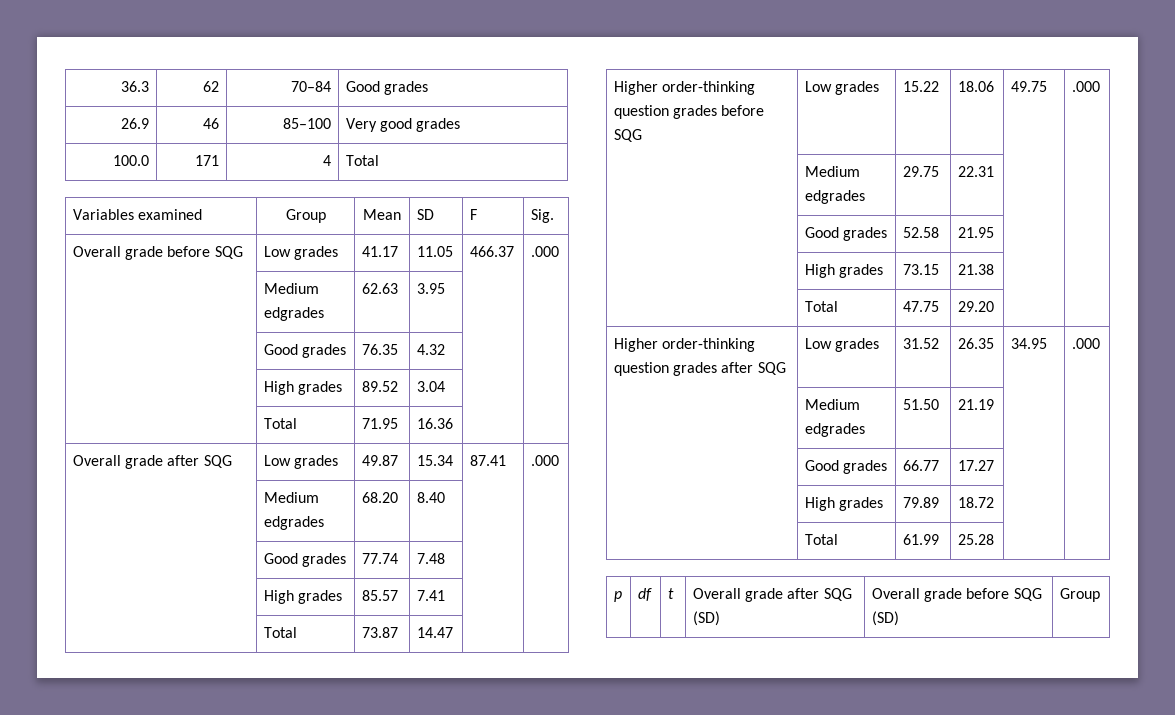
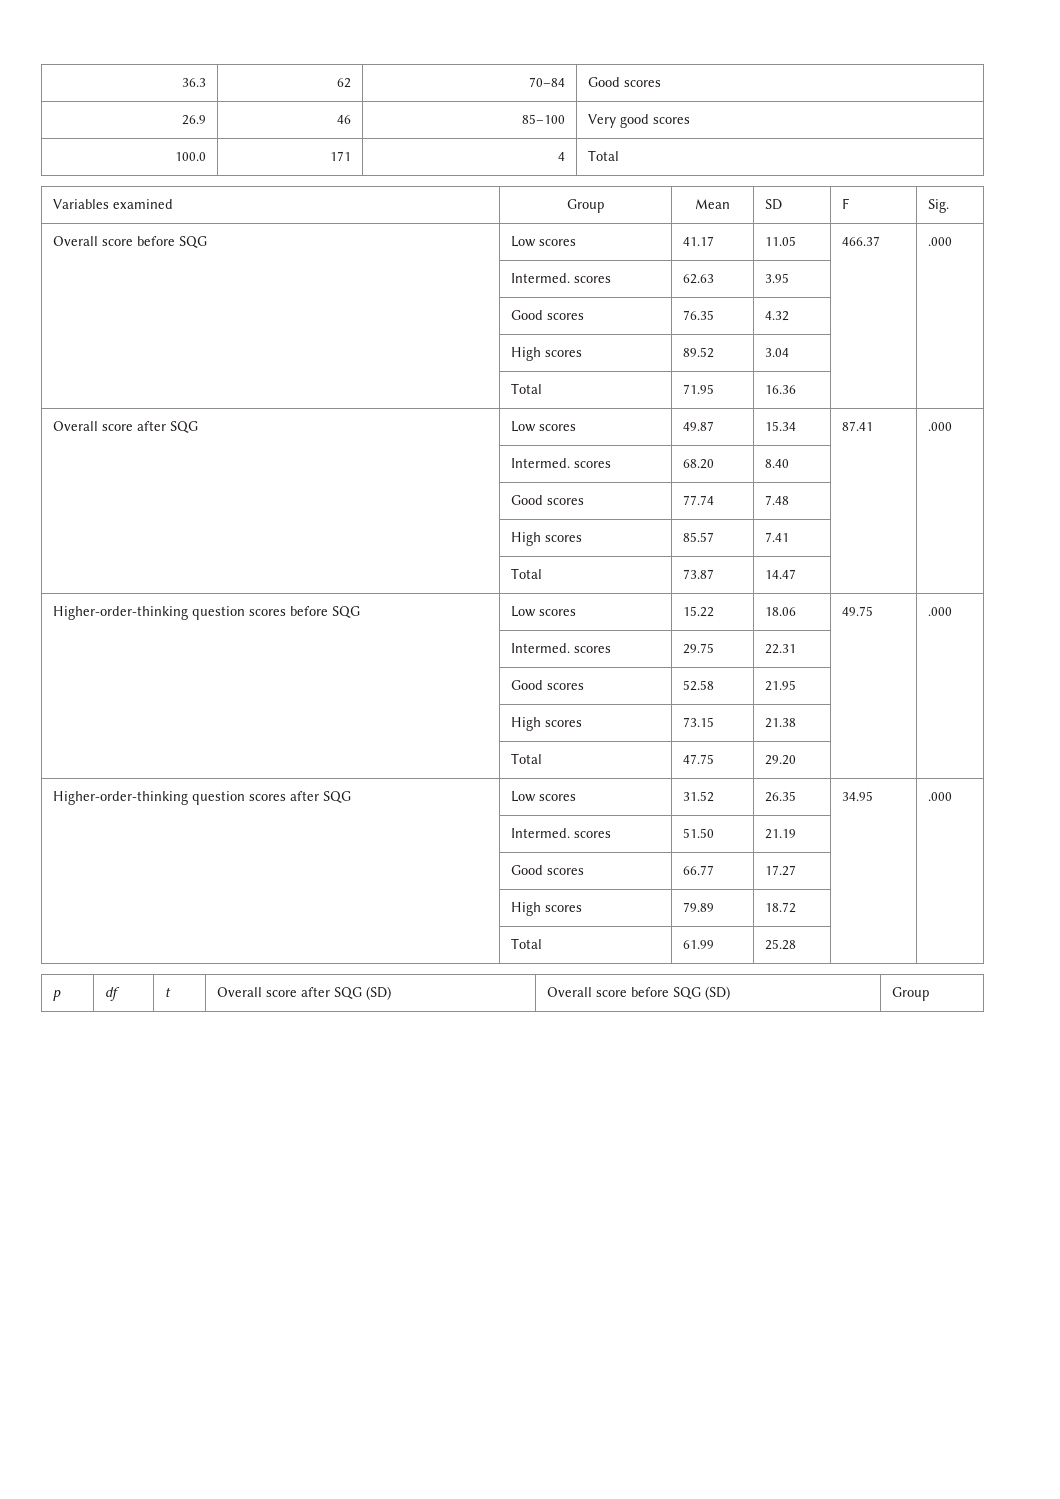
- 36.3 | 62 | 70–84 | Good grades
+ 36.3 | 62 | 70–84 | Good scores
- 26.9 | 46 | 85–100 | Very good grades
+ 26.9 | 46 | 85–100 | Very good scores
- Overall grade before SQG | Low grades | 41.17 | 11.05 | 466.37 | .000
+ Overall score before SQG | Low scores | 41.17 | 11.05 | 466.37 | .000
- | Medium edgrades | 62.63 | 3.95 | |
+ | Intermed. scores | 62.63 | 3.95 | |
- | Good grades | 76.35 | 4.32 | |
+ | Good scores | 76.35 | 4.32 | |
- | High grades | 89.52 | 3.04 | |
+ | High scores | 89.52 | 3.04 | |
- Overall grade after SQG | Low grades | 49.87 | 15.34 | 87.41 | .000
+ Overall score after SQG | Low scores | 49.87 | 15.34 | 87.41 | .000
- | Medium edgrades | 68.20 | 8.40 | |
+ | Intermed. scores | 68.20 | 8.40 | |
- | Good grades | 77.74 | 7.48 | |
+ | Good scores | 77.74 | 7.48 | |
- | High grades | 85.57 | 7.41 | |
+ | High scores | 85.57 | 7.41 | |
- Higher order-thinking question grades before SQG | Low grades | 15.22 | 18.06 | 49.75 | .000
+ Higher-order-thinking question scores before SQG | Low scores | 15.22 | 18.06 | 49.75 | .000
- | Medium edgrades | 29.75 | 22.31 | |
+ | Intermed. scores | 29.75 | 22.31 | |
- | Good grades | 52.58 | 21.95 | |
+ | Good scores | 52.58 | 21.95 | |
- | High grades | 73.15 | 21.38 | |
+ | High scores | 73.15 | 21.38 | |
- Higher order-thinking question grades after SQG | Low grades | 31.52 | 26.35 | 34.95 | .000
+ Higher-order-thinking question scores after SQG | Low scores | 31.52 | 26.35 | 34.95 | .000
- | Medium edgrades | 51.50 | 21.19 | |
+ | Intermed. scores | 51.50 | 21.19 | |
- | Good grades | 66.77 | 17.27 | |
+ | Good scores | 66.77 | 17.27 | |
- | High grades | 79.89 | 18.72 | |
+ | High scores | 79.89 | 18.72 | |
- p | df | t | Overall grade after SQG (SD) | Overall grade before SQG (SD) | Group
+ p | df | t | Overall score after SQG (SD) | Overall score before SQG (SD) | Group

